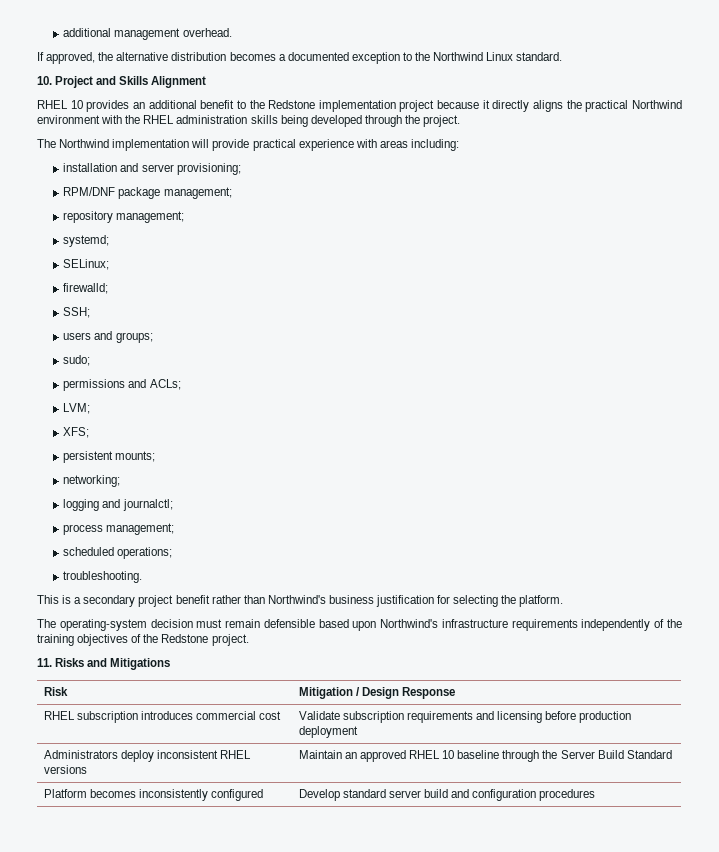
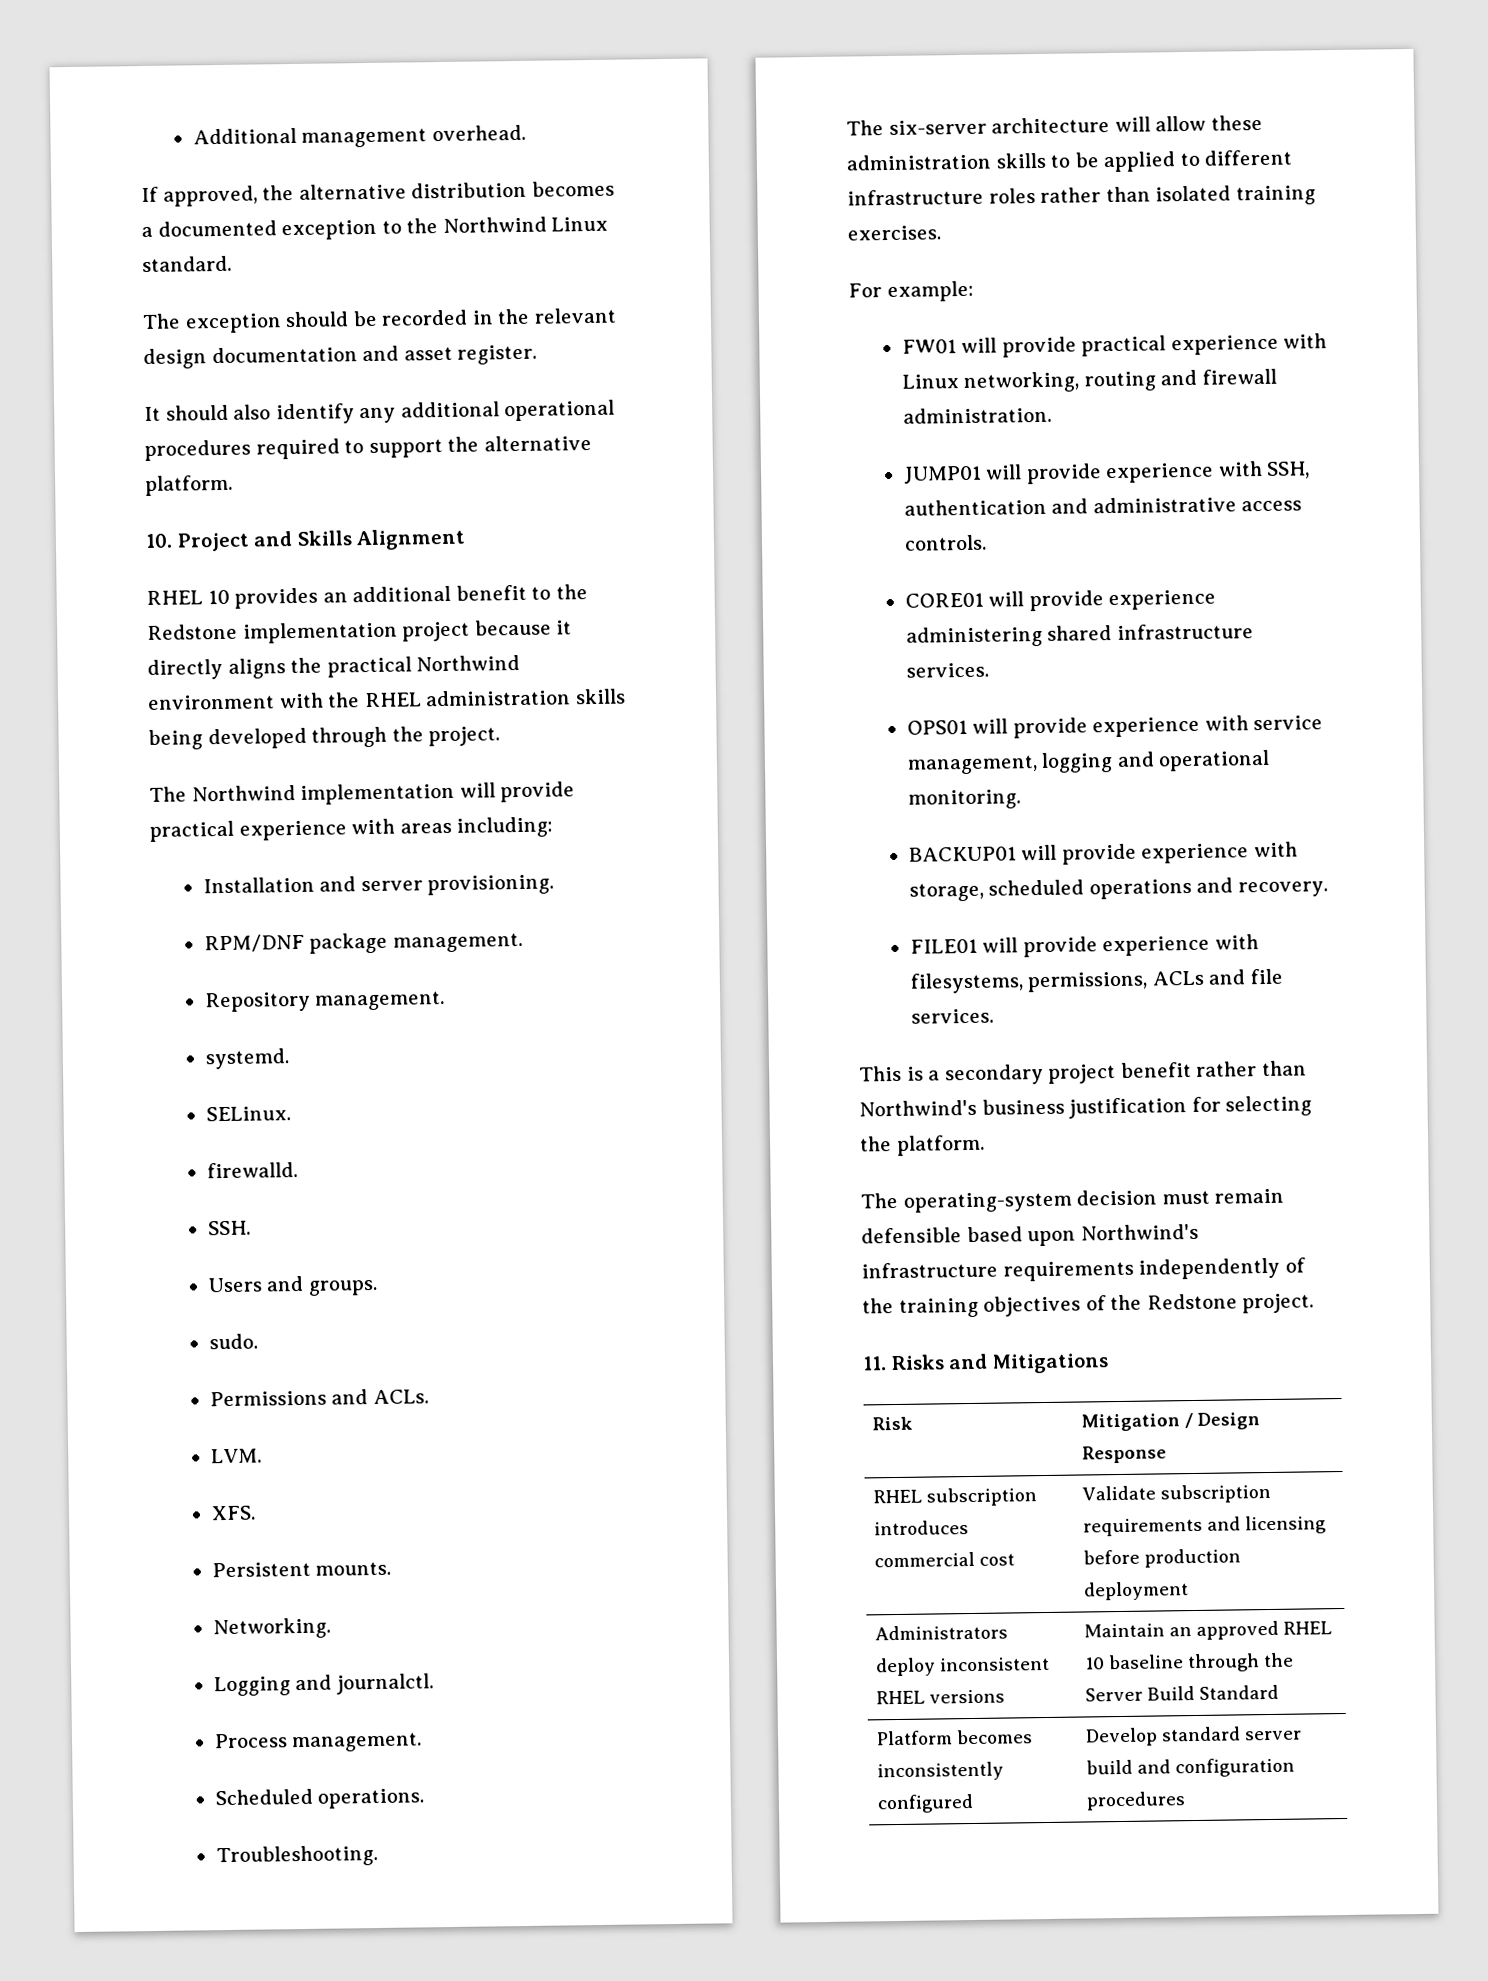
- additional management overhead.
+ Additional management overhead.
+ The exception should be recorded in the relevant design documentation and asset register.
+ It should also identify any additional operational procedures required to support the alternative platform.
- installation and server provisioning;
+ Installation and server provisioning.
- RPM/DNF package management;
- repository management;
- systemd;
- SELinux;
- firewalld;
- SSH;
- users and groups;
- sudo;
- permissions and ACLs;
- LVM;
- XFS;
- persistent mounts;
- networking;
- logging and journalctl;
- process management;
- scheduled operations;
- troubleshooting.
+ RPM/DNF package management.
+ Repository management.
+ systemd.
+ SELinux.
+ firewalld.
+ SSH.
+ Users and groups.
+ sudo.
+ Permissions and ACLs.
+ LVM.
+ XFS.
+ Persistent mounts.
+ Networking.
+ Logging and journalctl.
+ Process management.
+ Scheduled operations.
+ Troubleshooting.
+ The six-server architecture will allow these administration skills to be applied to different infrastructure roles rather than isolated training exercises.
+ For example:
+ FW01 will provide practical experience with Linux networking, routing and firewall administration.
+ JUMP01 will provide experience with SSH, authentication and administrative access controls.
+ CORE01 will provide experience administering shared infrastructure services.
+ OPS01 will provide experience with service management, logging and operational monitoring.
+ BACKUP01 will provide experience with storage, scheduled operations and recovery.
+ FILE01 will provide experience with filesystems, permissions, ACLs and file services.

